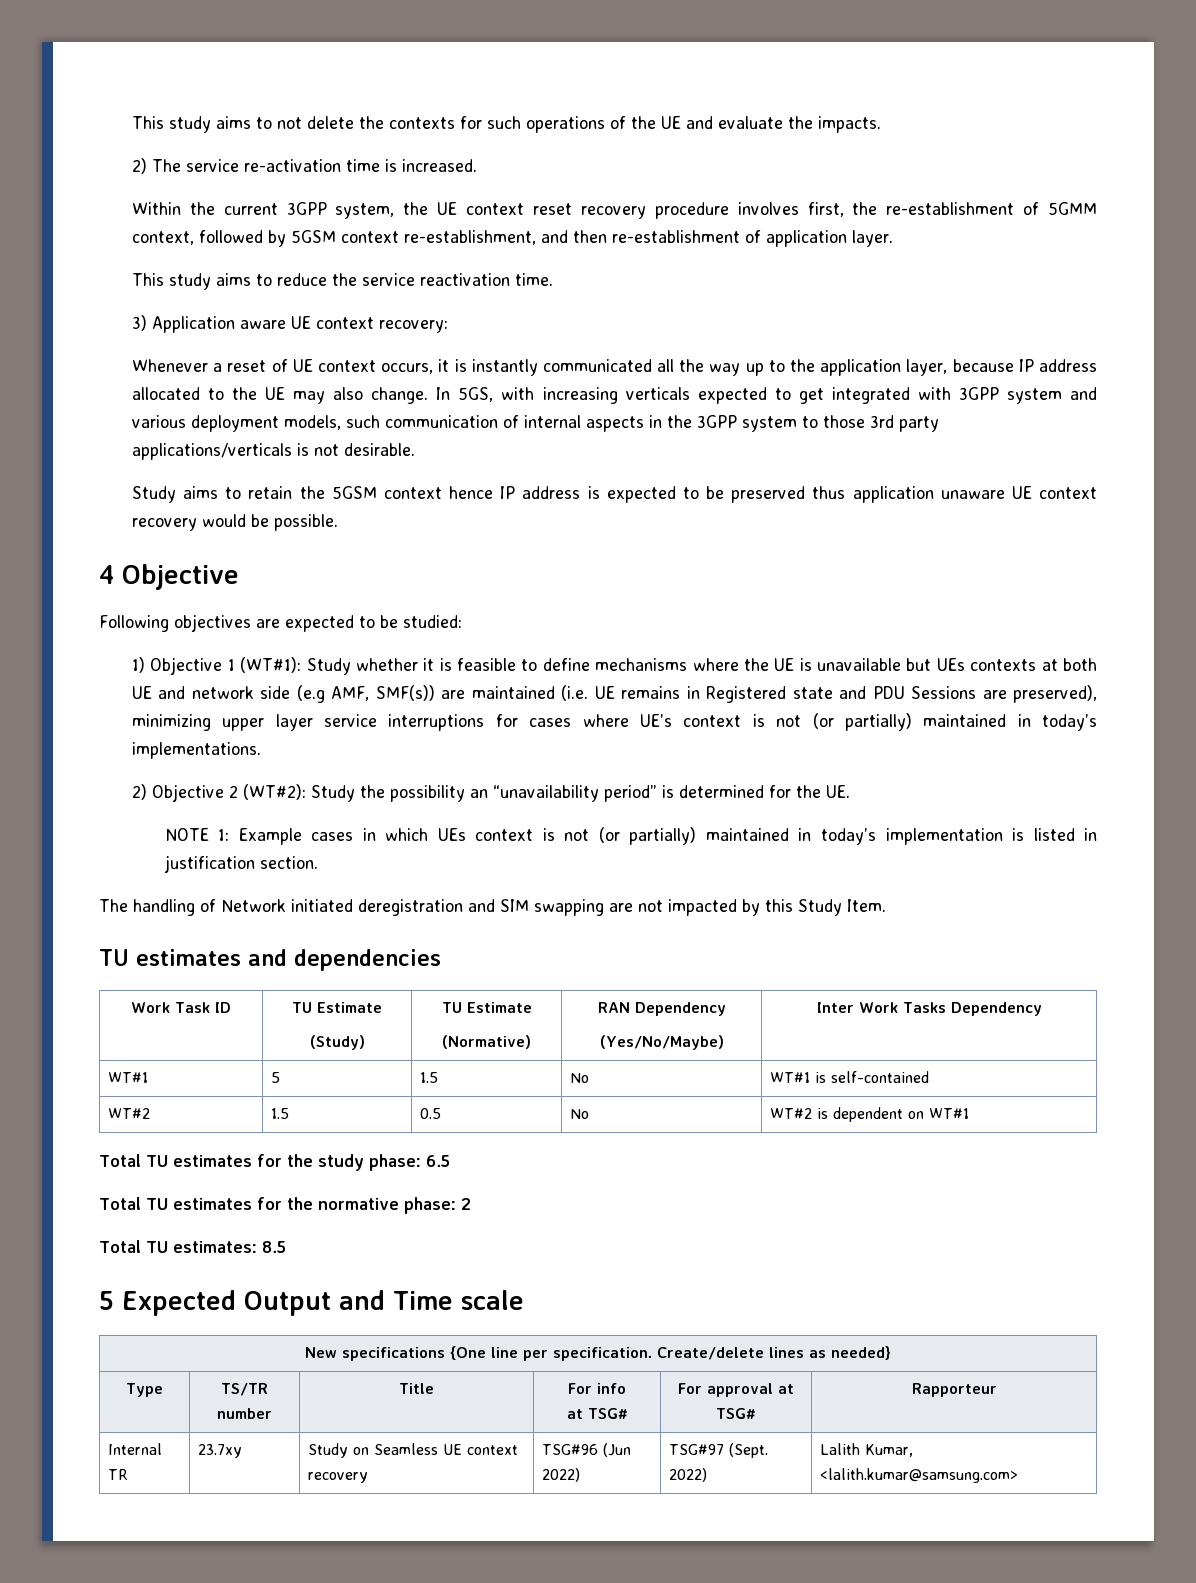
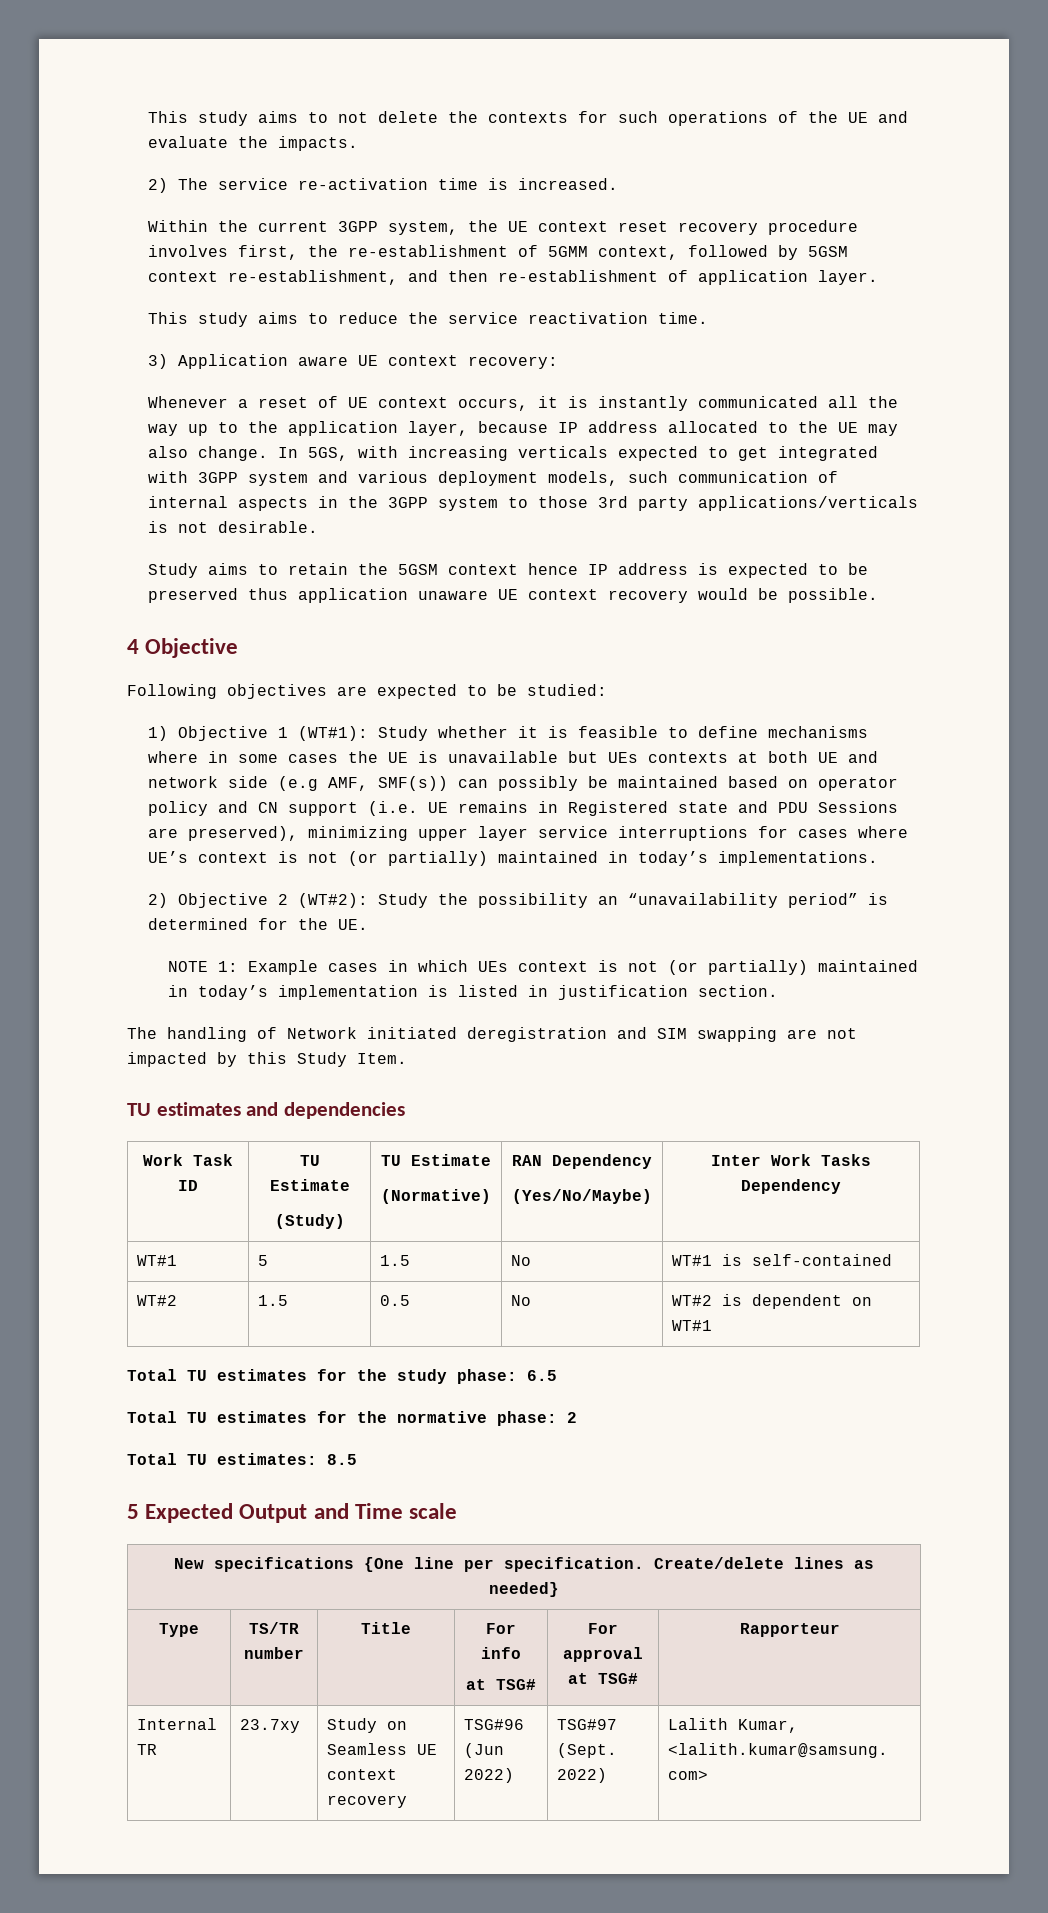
- 1) Objective 1 (WT#1): Study whether it is feasible to define mechanisms where the UE is unavailable but UEs contexts at both UE and network side (e.g AMF, SMF(s)) are maintained (i.e. UE remains in Registered state and PDU Sessions are preserved), minimizing upper layer service interruptions for cases where UE’s context is not (or partially) maintained in today’s implementations.
+ 1) Objective 1 (WT#1): Study whether it is feasible to define mechanisms where in some cases the UE is unavailable but UEs contexts at both UE and network side (e.g AMF, SMF(s)) can possibly be maintained based on operator policy and CN support (i.e. UE remains in Registered state and PDU Sessions are preserved), minimizing upper layer service interruptions for cases where UE’s context is not (or partially) maintained in today’s implementations.

